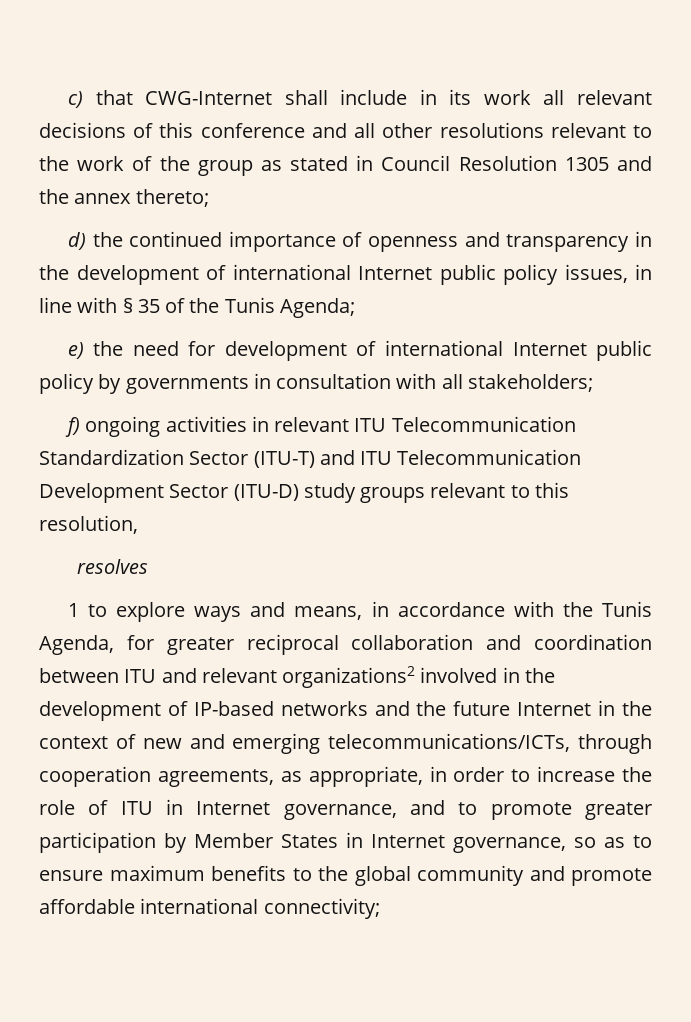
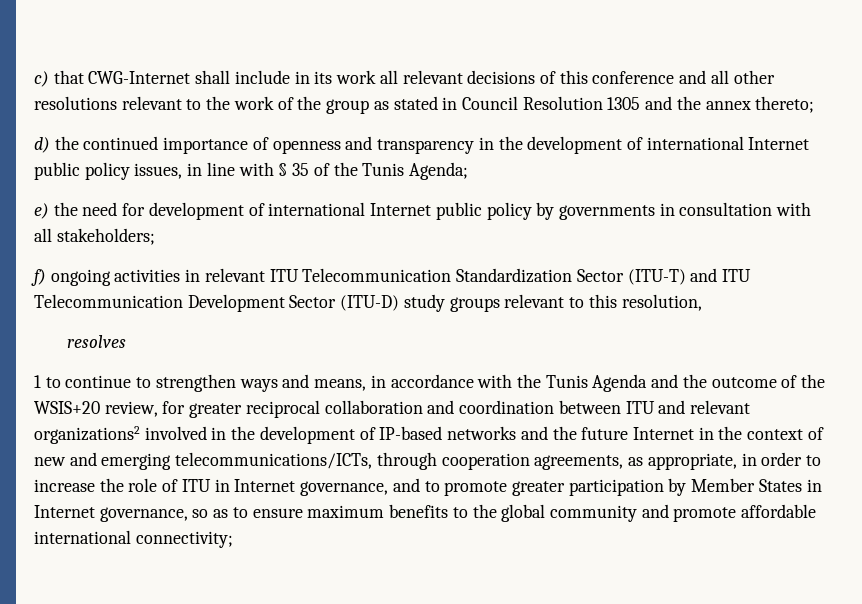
- 1 to explore ways and means, in accordance with the Tunis Agenda, for greater reciprocal collaboration and coordination between ITU and relevant organizations2 involved in the development of IP-based networks and the future Internet in the context of new and emerging telecommunications/ICTs, through cooperation agreements, as appropriate, in order to increase the role of ITU in Internet governance, and to promote greater participation by Member States in Internet governance, so as to ensure maximum benefits to the global community and promote affordable international connectivity;
+ 1 to continue to strengthen ways and means, in accordance with the Tunis Agenda and the outcome of the WSIS+20 review, for greater reciprocal collaboration and coordination between ITU and relevant organizations2 involved in the development of IP-based networks and the future Internet in the context of new and emerging telecommunications/ICTs, through cooperation agreements, as appropriate, in order to increase the role of ITU in Internet governance, and to promote greater participation by Member States in Internet governance, so as to ensure maximum benefits to the global community and promote affordable international connectivity;

